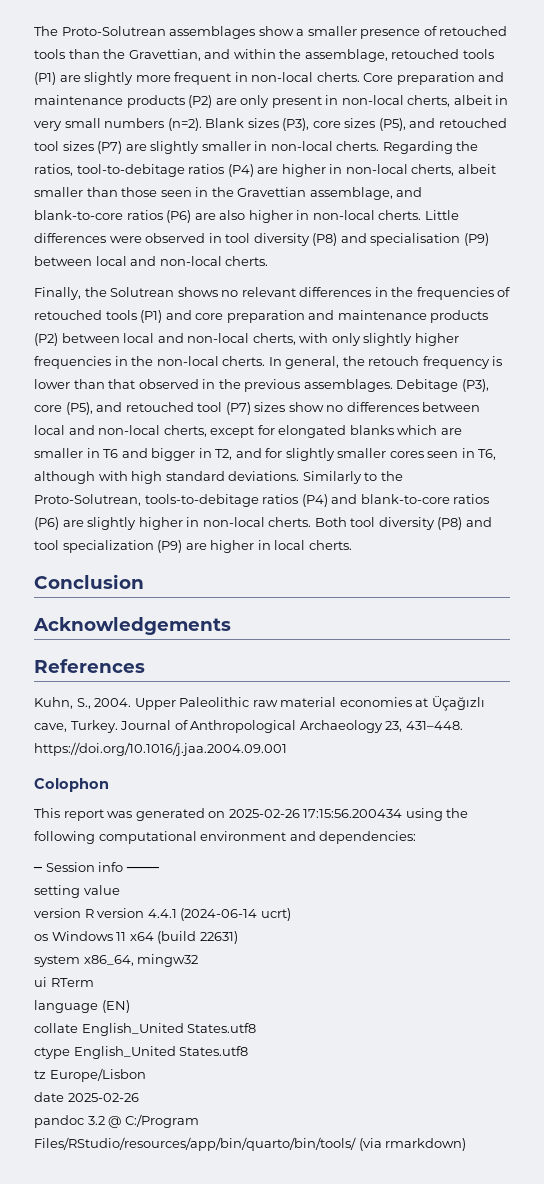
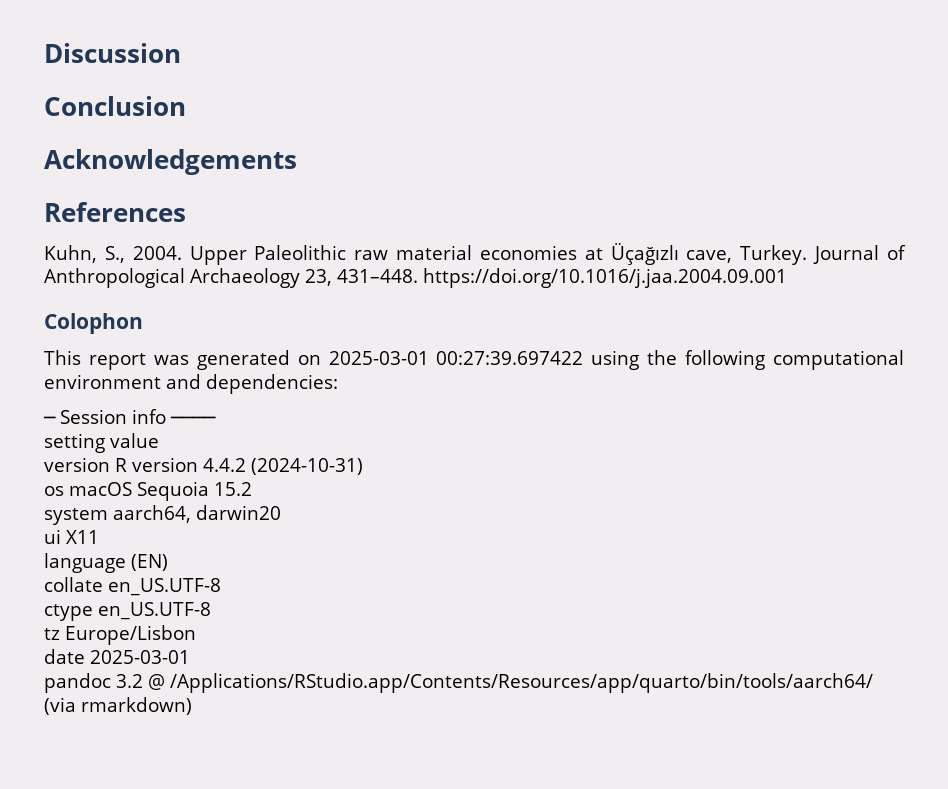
- The Proto-Solutrean assemblages show a smaller presence of retouched tools than the Gravettian, and within the assemblage, retouched tools (P1) are slightly more frequent in non-local cherts. Core preparation and maintenance products (P2) are only present in non-local cherts, albeit in very small numbers (n=2). Blank sizes (P3), core sizes (P5), and retouched tool sizes (P7) are slightly smaller in non-local cherts. Regarding the ratios, tool-to-debitage ratios (P4) are higher in non-local cherts, albeit smaller than those seen in the Gravettian assemblage, and blank-to-core ratios (P6) are also higher in non-local cherts. Little differences were observed in tool diversity (P8) and specialisation (P9) between local and non-local cherts.
- Finally, the Solutrean shows no relevant differences in the frequencies of retouched tools (P1) and core preparation and maintenance products (P2) between local and non-local cherts, with only slightly higher frequencies in the non-local cherts. In general, the retouch frequency is lower than that observed in the previous assemblages. Debitage (P3), core (P5), and retouched tool (P7) sizes show no differences between local and non-local cherts, except for elongated blanks which are smaller in T6 and bigger in T2, and for slightly smaller cores seen in T6, although with high standard deviations. Similarly to the Proto-Solutrean, tools-to-debitage ratios (P4) and blank-to-core ratios (P6) are slightly higher in non-local cherts. Both tool diversity (P8) and tool specialization (P9) are higher in local cherts.
+ Discussion
- This report was generated on 2025-02-26 17:15:56.200434 using the following computational environment and dependencies:
+ This report was generated on 2025-03-01 00:27:39.697422 using the following computational environment and dependencies:
- version R version 4.4.1 (2024-06-14 ucrt)
- os Windows 11 x64 (build 22631)
+ version R version 4.4.2 (2024-10-31)
+ os macOS Sequoia 15.2
- system x86_64, mingw32
+ system aarch64, darwin20
- ui RTerm
+ ui X11
- collate English_United States.utf8
+ collate en_US.UTF-8
- ctype English_United States.utf8
+ ctype en_US.UTF-8
- date 2025-02-26
+ date 2025-03-01
- pandoc 3.2 @ C:/Program Files/RStudio/resources/app/bin/quarto/bin/tools/ (via rmarkdown)
+ pandoc 3.2 @ /Applications/RStudio.app/Contents/Resources/app/quarto/bin/tools/aarch64/ (via rmarkdown)

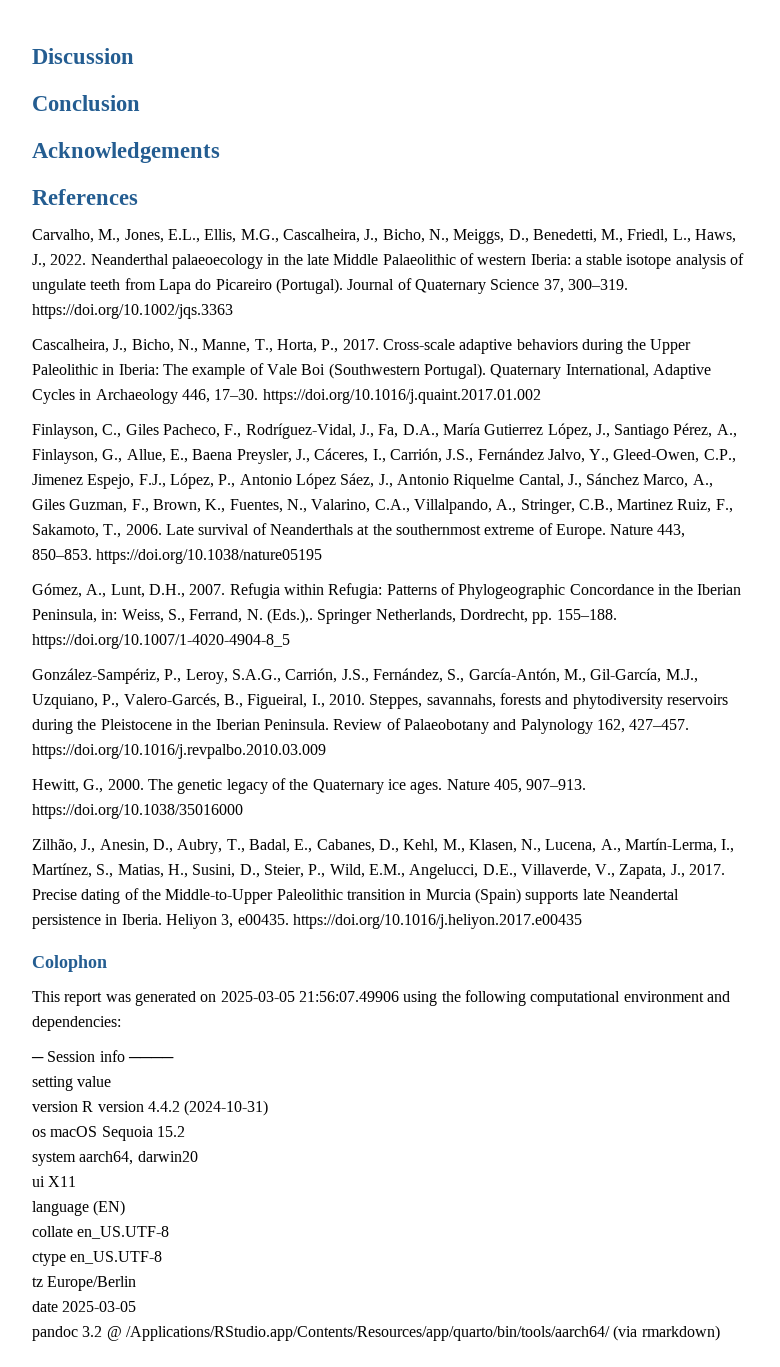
- Kuhn, S., 2004. Upper Paleolithic raw material economies at Üçağızlı cave, Turkey. Journal of Anthropological Archaeology 23, 431–448. https://doi.org/10.1016/j.jaa.2004.09.001
+ Carvalho, M., Jones, E.L., Ellis, M.G., Cascalheira, J., Bicho, N., Meiggs, D., Benedetti, M., Friedl, L., Haws, J., 2022. Neanderthal palaeoecology in the late Middle Palaeolithic of western Iberia: a stable isotope analysis of ungulate teeth from Lapa do Picareiro (Portugal). Journal of Quaternary Science 37, 300–319. https://doi.org/10.1002/jqs.3363
+ Cascalheira, J., Bicho, N., Manne, T., Horta, P., 2017. Cross-scale adaptive behaviors during the Upper Paleolithic in Iberia: The example of Vale Boi (Southwestern Portugal). Quaternary International, Adaptive Cycles in Archaeology 446, 17–30. https://doi.org/10.1016/j.quaint.2017.01.002
+ Finlayson, C., Giles Pacheco, F., Rodríguez-Vidal, J., Fa, D.A., María Gutierrez López, J., Santiago Pérez, A., Finlayson, G., Allue, E., Baena Preysler, J., Cáceres, I., Carrión, J.S., Fernández Jalvo, Y., Gleed-Owen, C.P., Jimenez Espejo, F.J., López, P., Antonio López Sáez, J., Antonio Riquelme Cantal, J., Sánchez Marco, A., Giles Guzman, F., Brown, K., Fuentes, N., Valarino, C.A., Villalpando, A., Stringer, C.B., Martinez Ruiz, F., Sakamoto, T., 2006. Late survival of Neanderthals at the southernmost extreme of Europe. Nature 443, 850–853. https://doi.org/10.1038/nature05195
+ Gómez, A., Lunt, D.H., 2007. Refugia within Refugia: Patterns of Phylogeographic Concordance in the Iberian Peninsula, in: Weiss, S., Ferrand, N. (Eds.),. Springer Netherlands, Dordrecht, pp. 155–188. https://doi.org/10.1007/1-4020-4904-8_5
+ González-Sampériz, P., Leroy, S.A.G., Carrión, J.S., Fernández, S., García-Antón, M., Gil-García, M.J., Uzquiano, P., Valero-Garcés, B., Figueiral, I., 2010. Steppes, savannahs, forests and phytodiversity reservoirs during the Pleistocene in the Iberian Peninsula. Review of Palaeobotany and Palynology 162, 427–457. https://doi.org/10.1016/j.revpalbo.2010.03.009
+ Hewitt, G., 2000. The genetic legacy of the Quaternary ice ages. Nature 405, 907–913. https://doi.org/10.1038/35016000
+ Zilhão, J., Anesin, D., Aubry, T., Badal, E., Cabanes, D., Kehl, M., Klasen, N., Lucena, A., Martín-Lerma, I., Martínez, S., Matias, H., Susini, D., Steier, P., Wild, E.M., Angelucci, D.E., Villaverde, V., Zapata, J., 2017. Precise dating of the Middle-to-Upper Paleolithic transition in Murcia (Spain) supports late Neandertal persistence in Iberia. Heliyon 3, e00435. https://doi.org/10.1016/j.heliyon.2017.e00435
- This report was generated on 2025-03-01 00:27:39.697422 using the following computational environment and dependencies:
+ This report was generated on 2025-03-05 21:56:07.49906 using the following computational environment and dependencies:
- tz Europe/Lisbon
+ tz Europe/Berlin
- date 2025-03-01
+ date 2025-03-05

